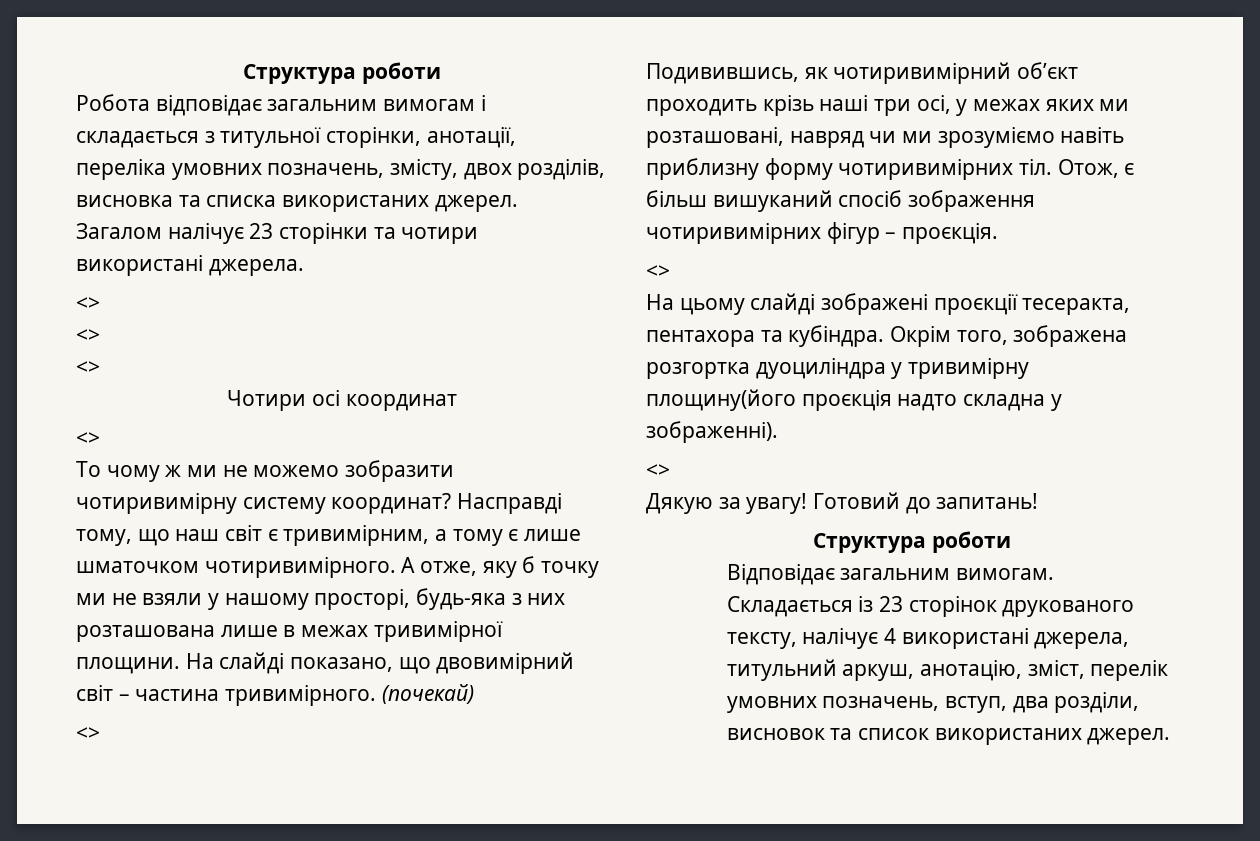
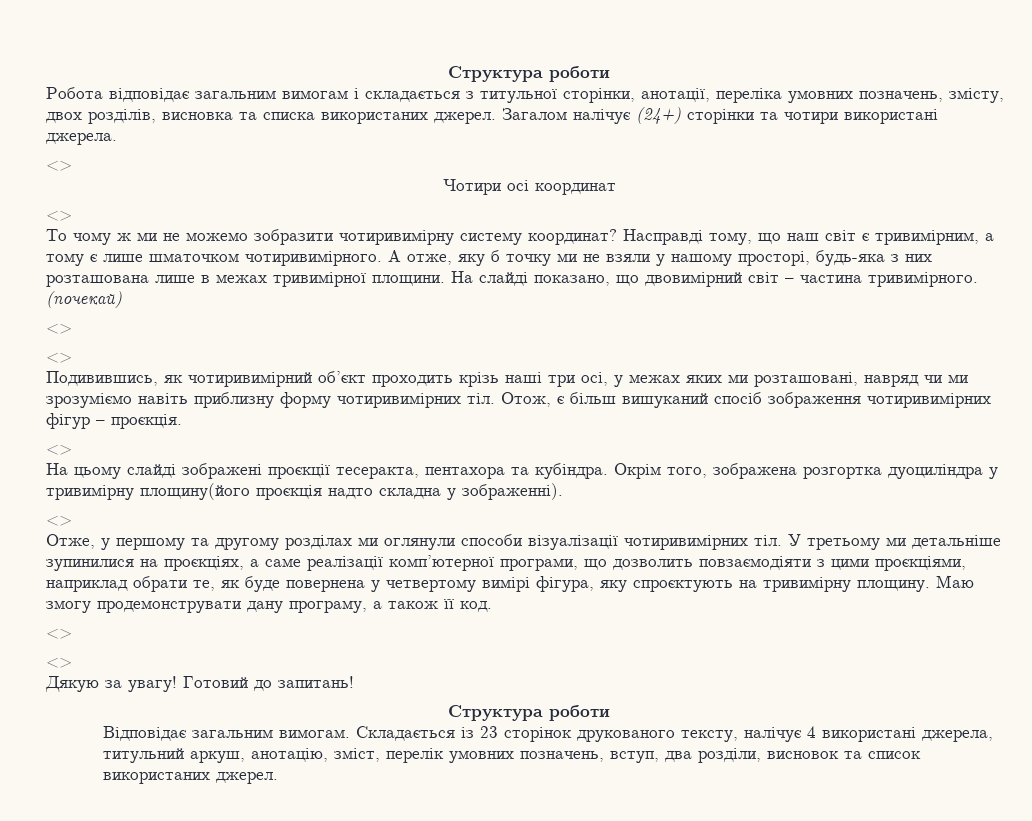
- Загалом налічує 23 сторінки та чотири використані джерела.
- <>
- <>
+ Загалом налічує (24+) сторінки та чотири використані джерела.
  (почекай)
+ <>
+ Отже, у першому та другому розділах ми оглянули способи візуалізації чотиривимірних тіл. У третьому ми детальніше зупинилися на проєкціях, а саме реалізації комп’ютерної програми, що дозволить повзаємодіяти з цими проєкціями, наприклад обрати те, як буде повернена у четвертому вимірі фігура, яку спроєктують на тривимірну площину. Маю змогу продемонструвати дану програму, а також її код.
+ <>
+ <>

